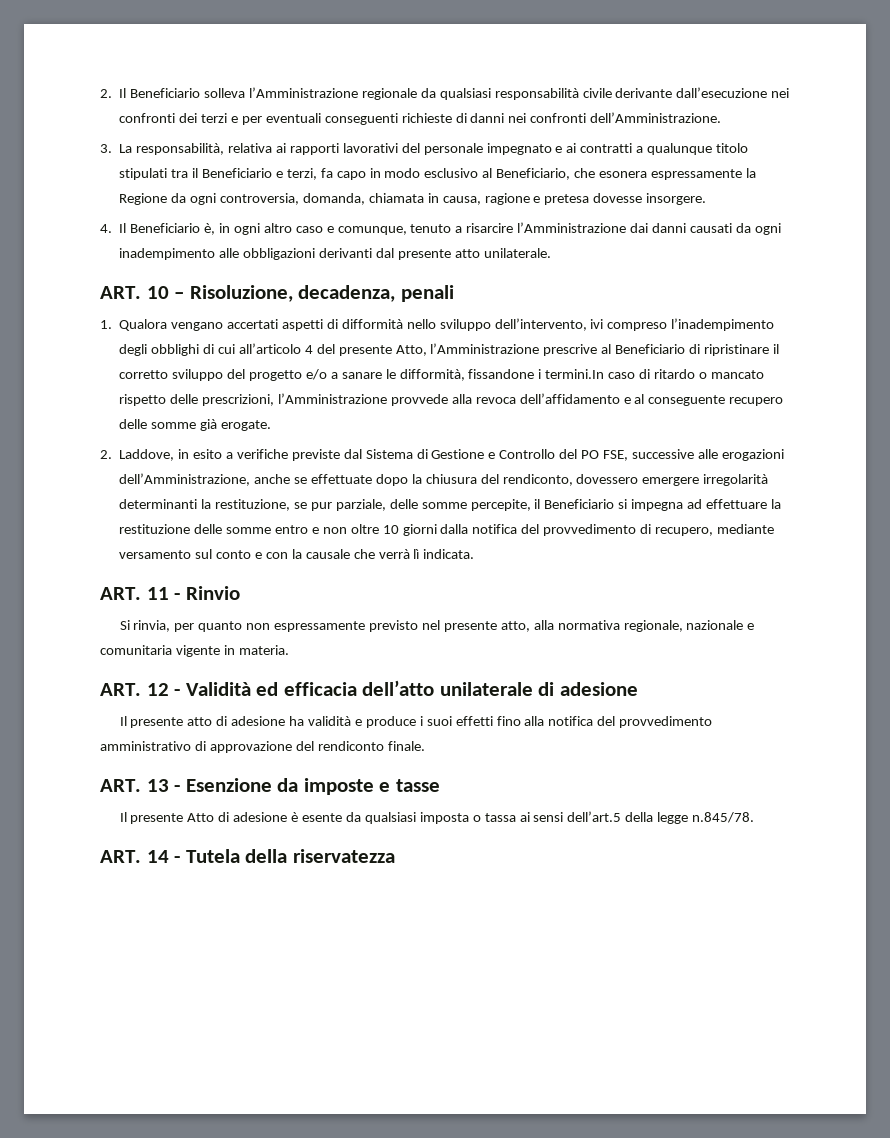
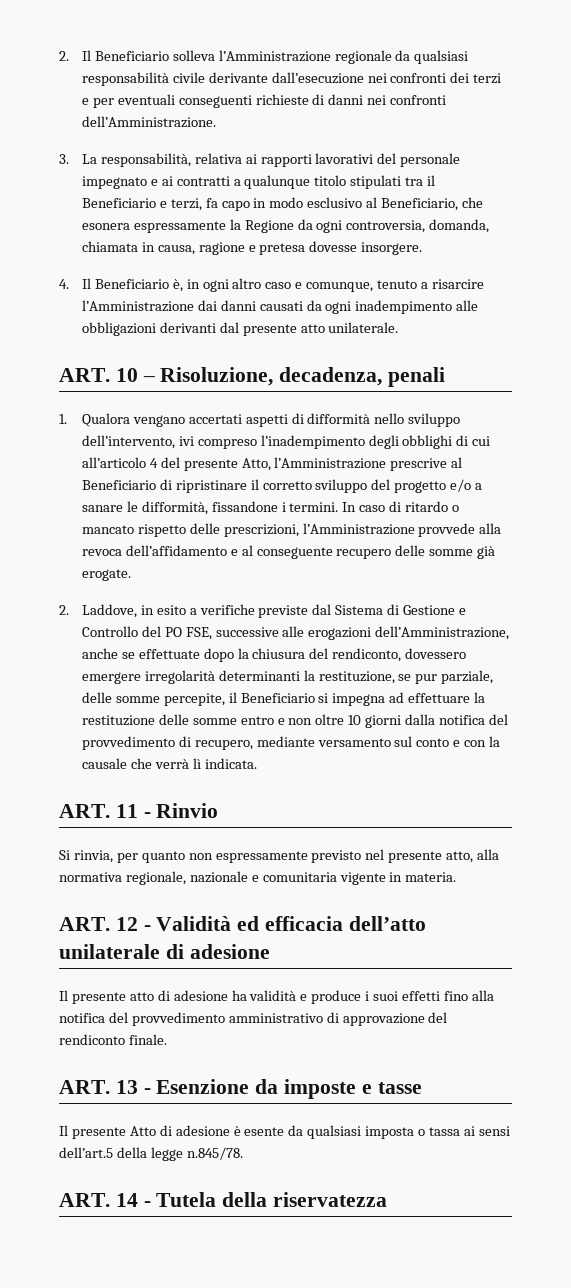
- 1. Qualora vengano accertati aspetti di difformità nello sviluppo dell’intervento, ivi compreso l’inadempimento degli obblighi di cui all’articolo 4 del presente Atto, l’Amministrazione prescrive al Beneficiario di ripristinare il corretto sviluppo del progetto e/o a sanare le difformità, fissandone i termini.In caso di ritardo o mancato rispetto delle prescrizioni, l’Amministrazione provvede alla revoca dell’affidamento e al conseguente recupero delle somme già erogate.
+ 1. Qualora vengano accertati aspetti di difformità nello sviluppo dell’intervento, ivi compreso l’inadempimento degli obblighi di cui all’articolo 4 del presente Atto, l’Amministrazione prescrive al Beneficiario di ripristinare il corretto sviluppo del progetto e/o a sanare le difformità, fissandone i termini. In caso di ritardo o mancato rispetto delle prescrizioni, l’Amministrazione provvede alla revoca dell’affidamento e al conseguente recupero delle somme già erogate.

